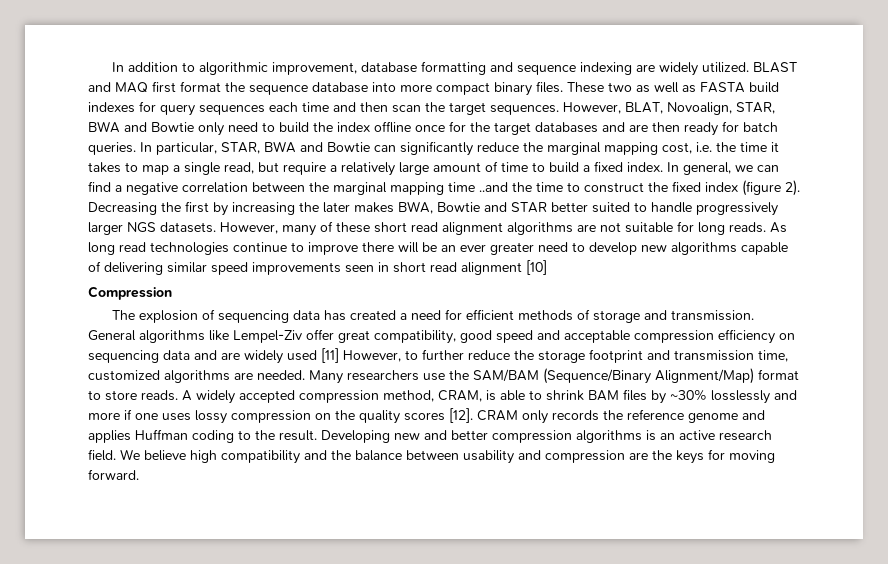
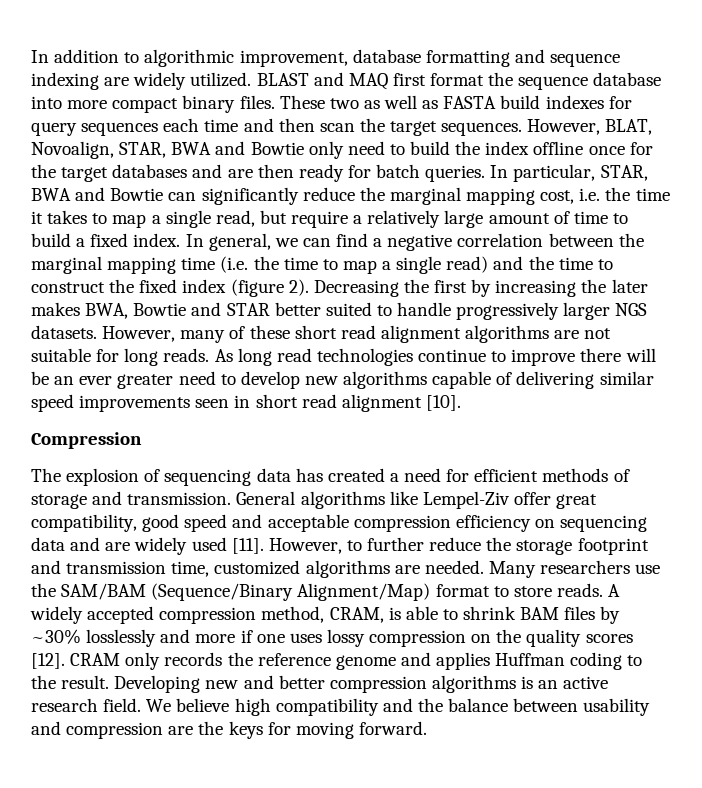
- In general, we can find a negative correlation between the marginal mapping time ..and the time to construct the fixed index (figure 2).
+ In general, we can find a negative correlation between the marginal mapping time (i.e. the time to map a single read) and the time to construct the fixed index (figure 2).
- As long read technologies continue to improve there will be an ever greater need to develop new algorithms capable of delivering similar speed improvements seen in short read alignment [10]
+ As long read technologies continue to improve there will be an ever greater need to develop new algorithms capable of delivering similar speed improvements seen in short read alignment [10].
- General algorithms like Lempel-Ziv offer great compatibility, good speed and acceptable compression efficiency on sequencing data and are widely used [11] However, to further reduce the storage footprint and transmission time, customized algorithms are needed.
+ General algorithms like Lempel-Ziv offer great compatibility, good speed and acceptable compression efficiency on sequencing data and are widely used [11]. However, to further reduce the storage footprint and transmission time, customized algorithms are needed.

